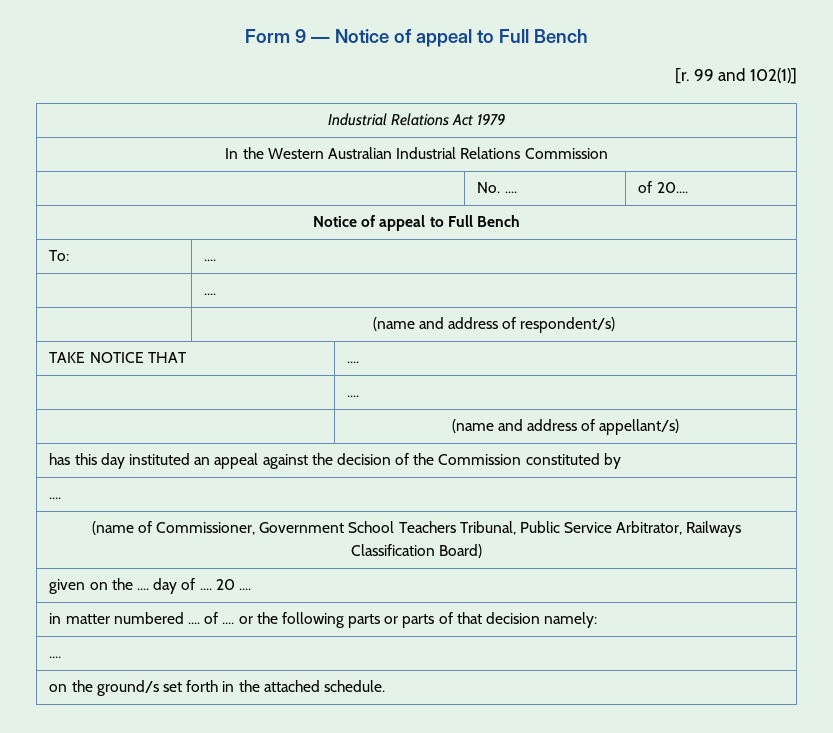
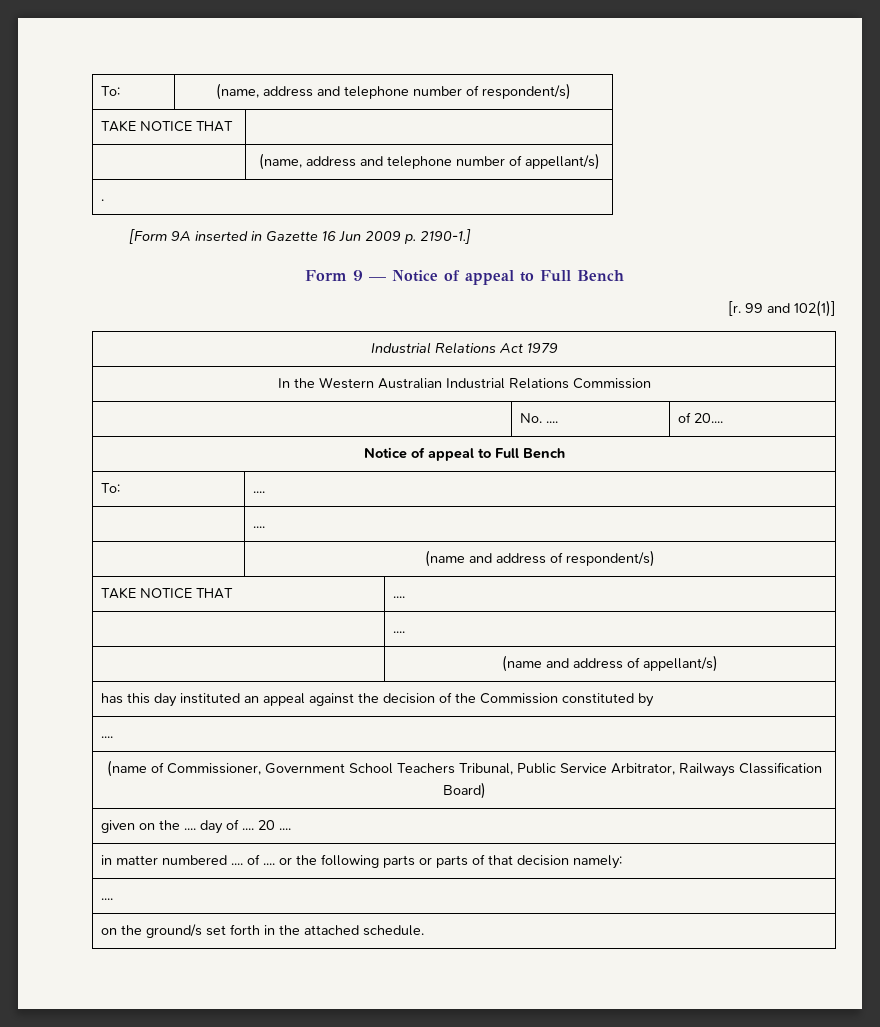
+ To: | (name, address and telephone number of respondent/s)
+ TAKE NOTICE THAT |
+ | (name, address and telephone number of appellant/s)
+ .
+ [Form 9A inserted in Gazette 16 Jun 2009 p. 2190-1.]

